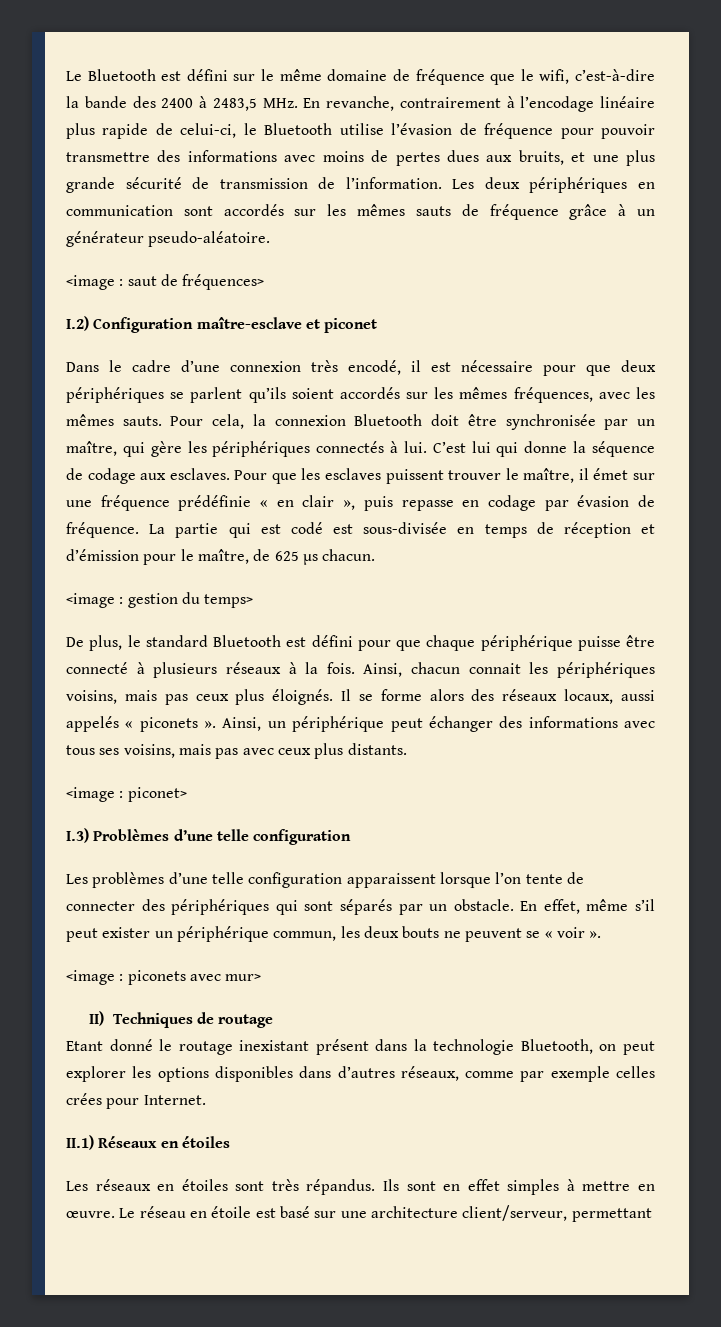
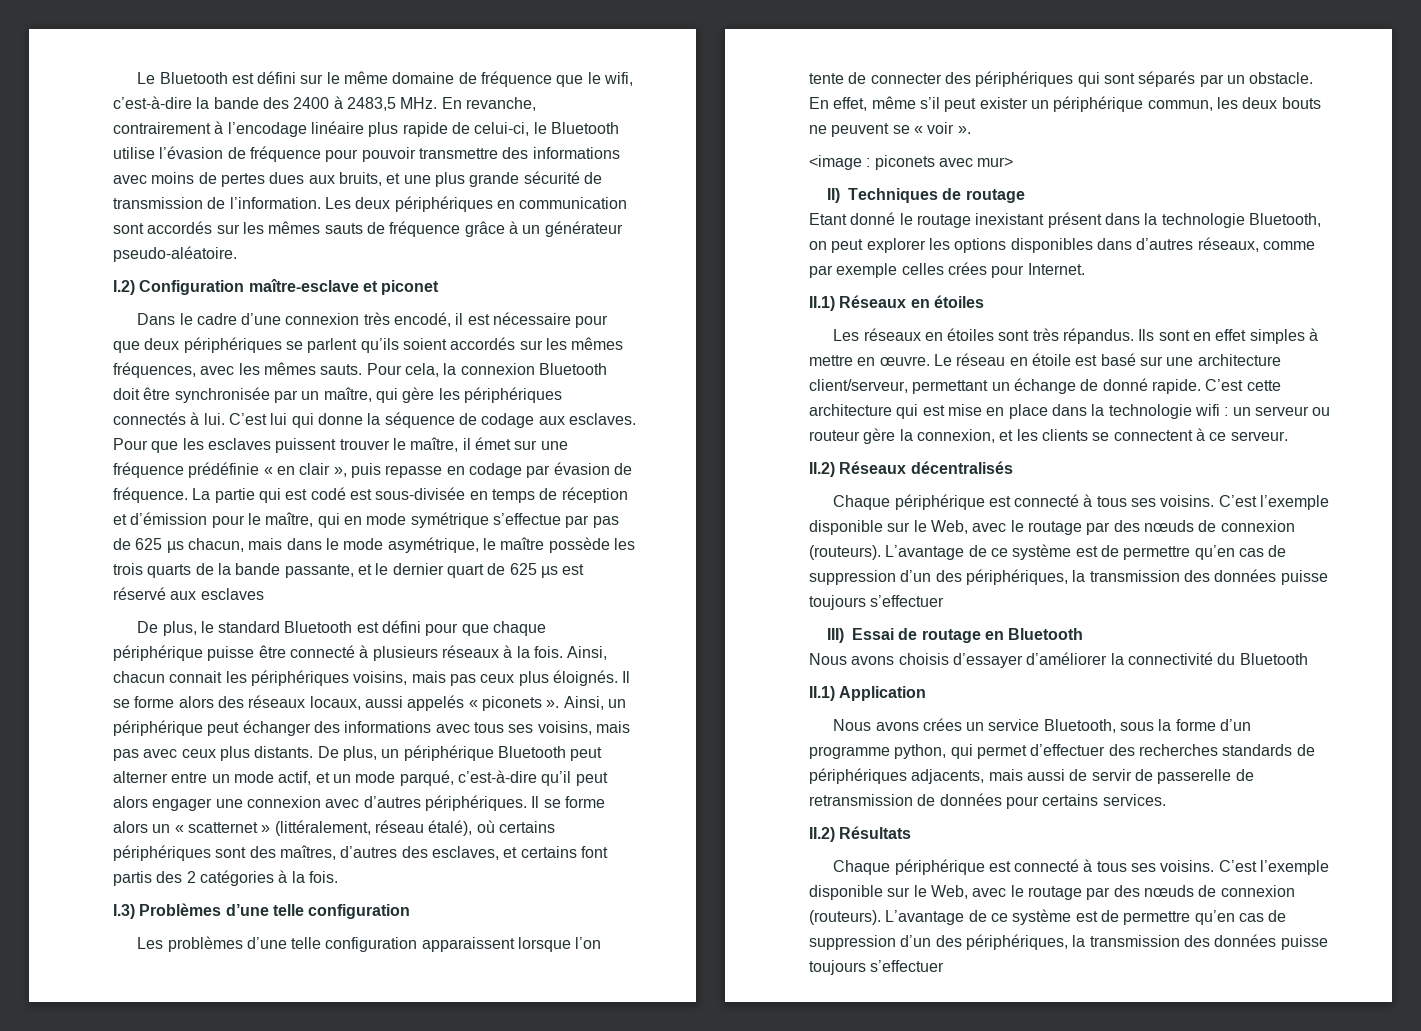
- <image : saut de fréquences>
- La partie qui est codé est sous-divisée en temps de réception et d’émission pour le maître, de 625 µs chacun.
- <image : gestion du temps>
+ La partie qui est codé est sous-divisée en temps de réception et d’émission pour le maître, qui en mode symétrique s’effectue par pas de 625 µs chacun, mais dans le mode asymétrique, le maître possède les trois quarts de la bande passante, et le dernier quart de 625 µs est réservé aux esclaves
- Ainsi, un périphérique peut échanger des informations avec tous ses voisins, mais pas avec ceux plus distants.
- <image : piconet>
+ Ainsi, un périphérique peut échanger des informations avec tous ses voisins, mais pas avec ceux plus distants. De plus, un périphérique Bluetooth peut alterner entre un mode actif, et un mode parqué, c’est-à-dire qu’il peut alors engager une connexion avec d’autres périphériques. Il se forme alors un « scatternet » (littéralement, réseau étalé), où certains périphériques sont des maîtres, d’autres des esclaves, et certains font partis des 2 catégories à la fois.
- Le réseau en étoile est basé sur une architecture client/serveur, permettant
+ Le réseau en étoile est basé sur une architecture client/serveur, permettant un échange de donné rapide. C’est cette architecture qui est mise en place dans la technologie wifi : un serveur ou routeur gère la connexion, et les clients se connectent à ce serveur.
+ II.2) Réseaux décentralisés
+ Chaque périphérique est connecté à tous ses voisins. C’est l’exemple disponible sur le Web, avec le routage par des nœuds de connexion (routeurs). L’avantage de ce système est de permettre qu’en cas de suppression d’un des périphériques, la transmission des données puisse toujours s’effectuer
+ III) Essai de routage en Bluetooth
+ Nous avons choisis d’essayer d’améliorer la connectivité du Bluetooth
+ II.1) Application
+ Nous avons crées un service Bluetooth, sous la forme d’un programme python, qui permet d’effectuer des recherches standards de périphériques adjacents, mais aussi de servir de passerelle de retransmission de données pour certains services.
+ II.2) Résultats
+ Chaque périphérique est connecté à tous ses voisins. C’est l’exemple disponible sur le Web, avec le routage par des nœuds de connexion (routeurs). L’avantage de ce système est de permettre qu’en cas de suppression d’un des périphériques, la transmission des données puisse toujours s’effectuer

